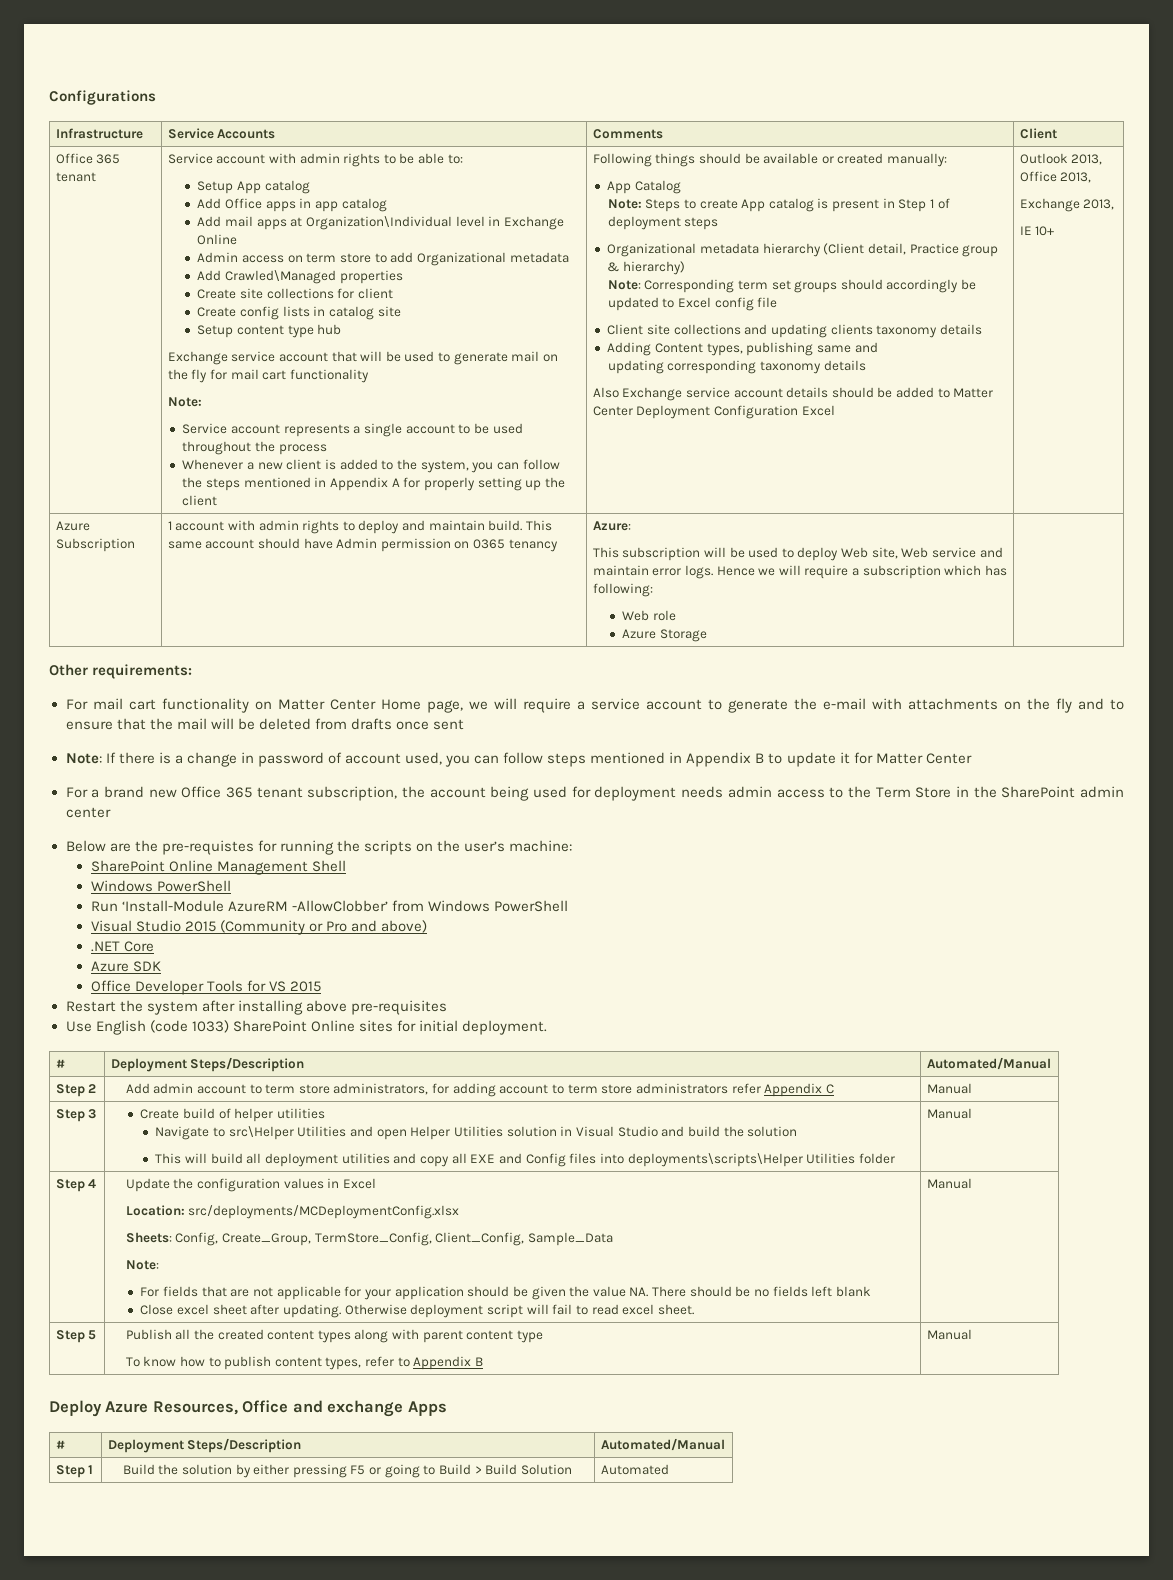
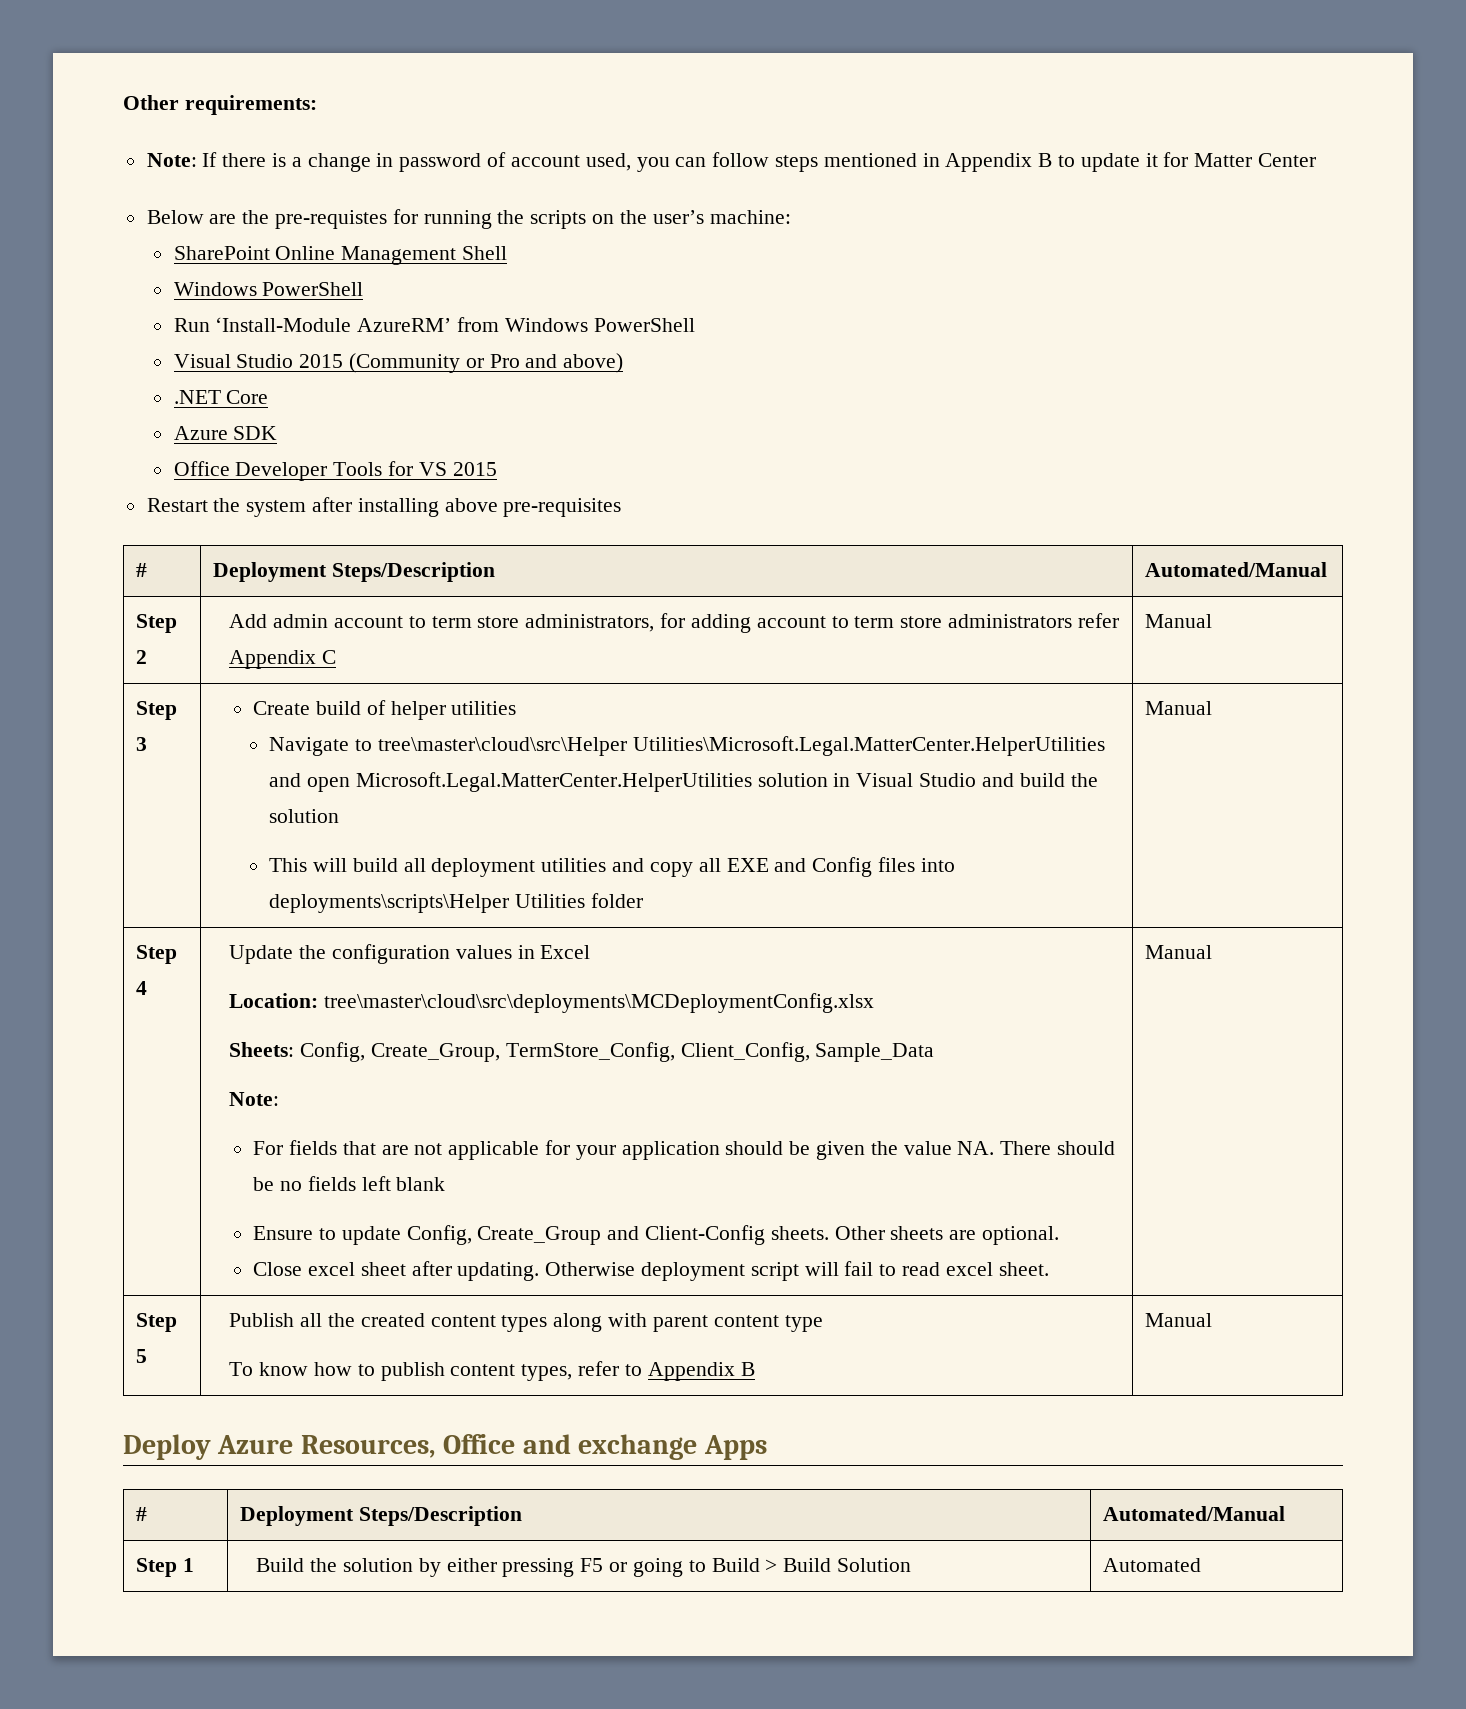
- Configurations
- Infrastructure | Service Accounts | Comments | Client
- Office 365 tenant | Service account with admin rights to be able to:
- Setup App catalog
- Add Office apps in app catalog
- Add mail apps at Organization\Individual level in Exchange Online
- Admin access on term store to add Organizational metadata
- Add Crawled\Managed properties
- Create site collections for client
- Create config lists in catalog site
- Setup content type hub
- Exchange service account that will be used to generate mail on the fly for mail cart functionality
- Note:
- Service account represents a single account to be used throughout the process
- Whenever a new client is added to the system, you can follow the steps mentioned in Appendix A for properly setting up the client | Following things should be available or created manually:
- App Catalog
- Note: Steps to create App catalog is present in Step 1 of deployment steps
- Organizational metadata hierarchy (Client detail, Practice group & hierarchy)
- Note: Corresponding term set groups should accordingly be updated to Excel config file
- Client site collections and updating clients taxonomy details
- Adding Content types, publishing same and
- updating corresponding taxonomy details
- Also Exchange service account details should be added to Matter Center Deployment Configuration Excel | Outlook 2013, Office 2013,
- Exchange 2013,
- IE 10+
- Azure Subscription | 1 account with admin rights to deploy and maintain build. This same account should have Admin permission on 0365 tenancy | Azure:
- This subscription will be used to deploy Web site, Web service and maintain error logs. Hence we will require a subscription which has following:
- Web role
- Azure Storage |
  Other requirements:
- For mail cart functionality on Matter Center Home page, we will require a service account to generate the e-mail with attachments on the fly and to ensure that the mail will be deleted from drafts once sent
- For a brand new Office 365 tenant subscription, the account being used for deployment needs admin access to the Term Store in the SharePoint admin center
- Run ‘Install-Module AzureRM -AllowClobber’ from Windows PowerShell
+ Run ‘Install-Module AzureRM’ from Windows PowerShell
- Use English (code 1033) SharePoint Online sites for initial deployment.
- Navigate to src\Helper Utilities and open Helper Utilities solution in Visual Studio and build the solution
+ Navigate to tree\master\cloud\src\Helper Utilities\Microsoft.Legal.MatterCenter.HelperUtilities and open Microsoft.Legal.MatterCenter.HelperUtilities solution in Visual Studio and build the solution
- Location: src/deployments/MCDeploymentConfig.xlsx
+ Location: tree\master\cloud\src\deployments\MCDeploymentConfig.xlsx
+ Ensure to update Config, Create_Group and Client-Config sheets. Other sheets are optional.

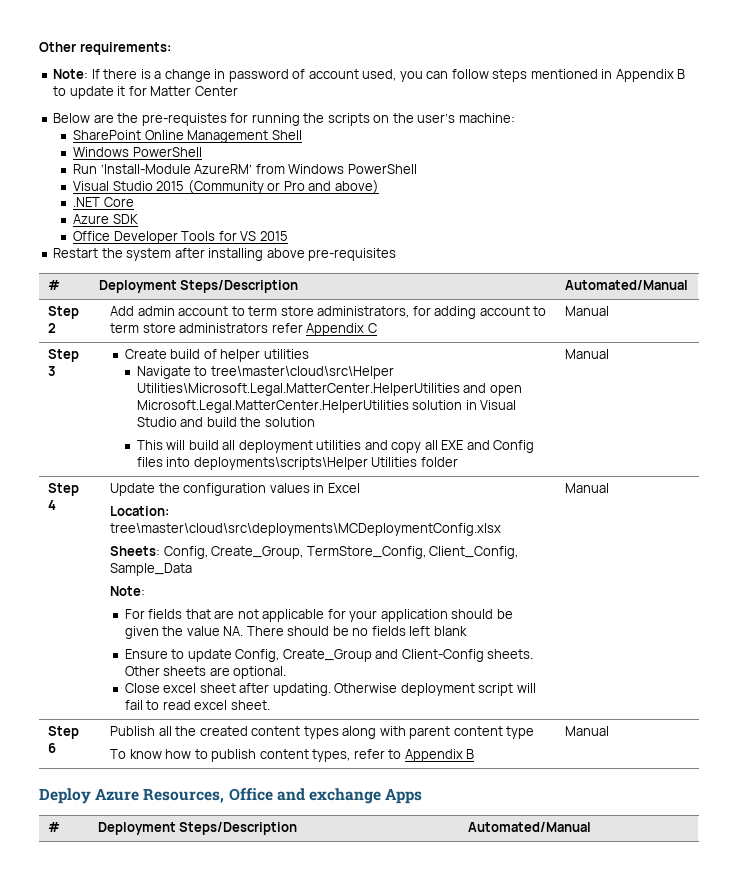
- Step 5 | Publish all the created content types along with parent content type
+ Step 6 | Publish all the created content types along with parent content type
- Step 1 | Build the solution by either pressing F5 or going to Build > Build Solution | Automated

